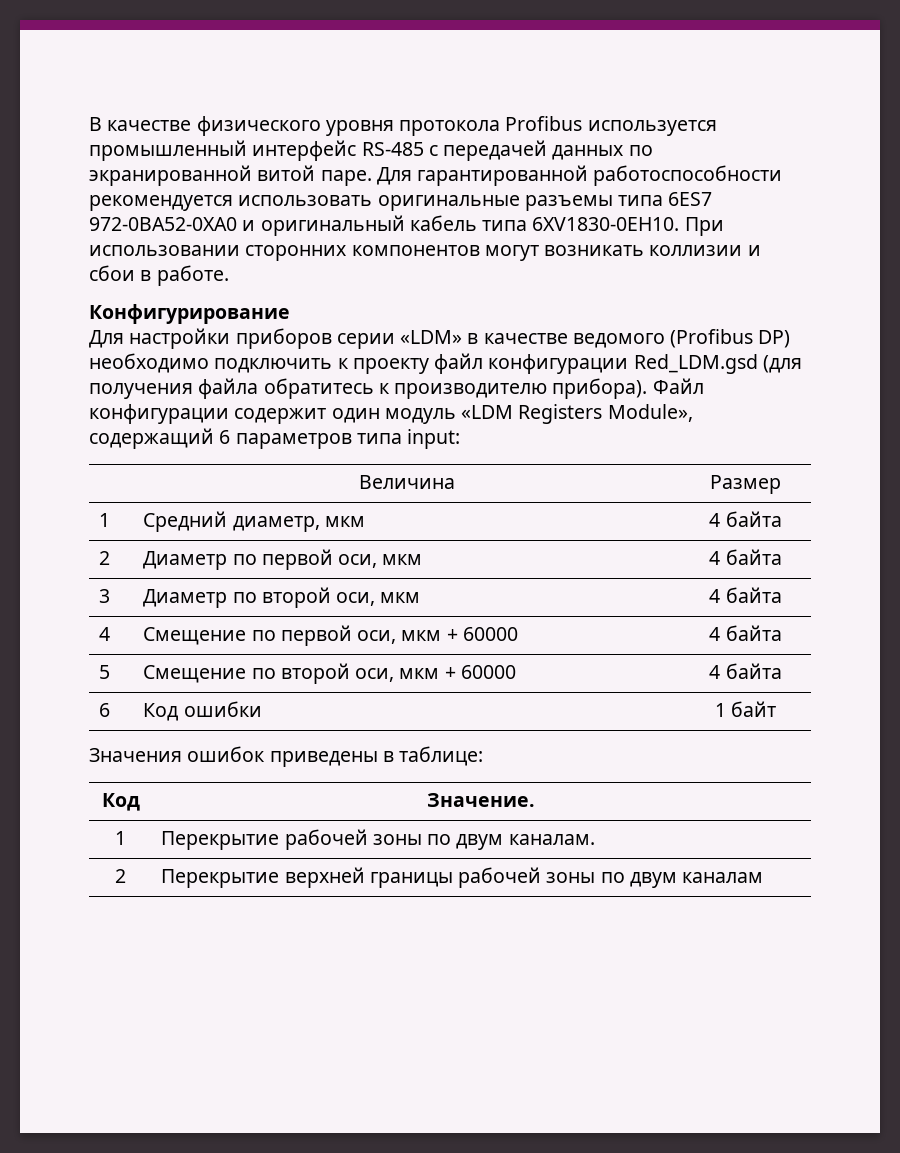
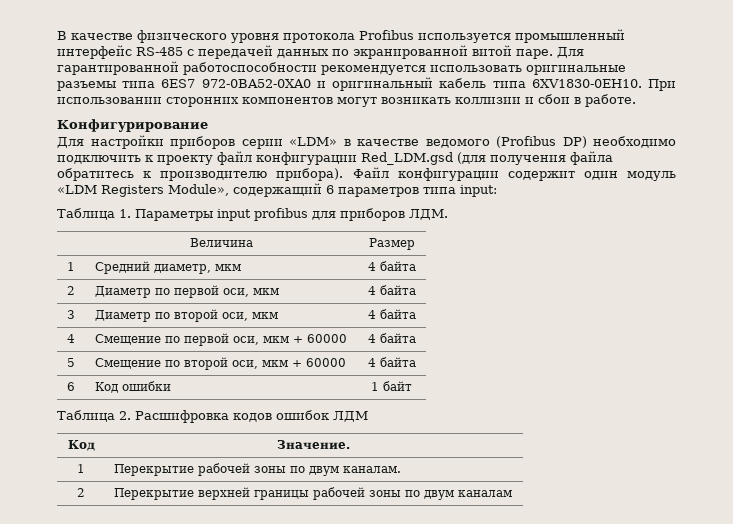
+ Таблица 1. Параметры input profibus для приборов ЛДМ.
- Значения ошибок приведены в таблице:
+ Таблица 2. Расшифровка кодов ошибок ЛДМ

